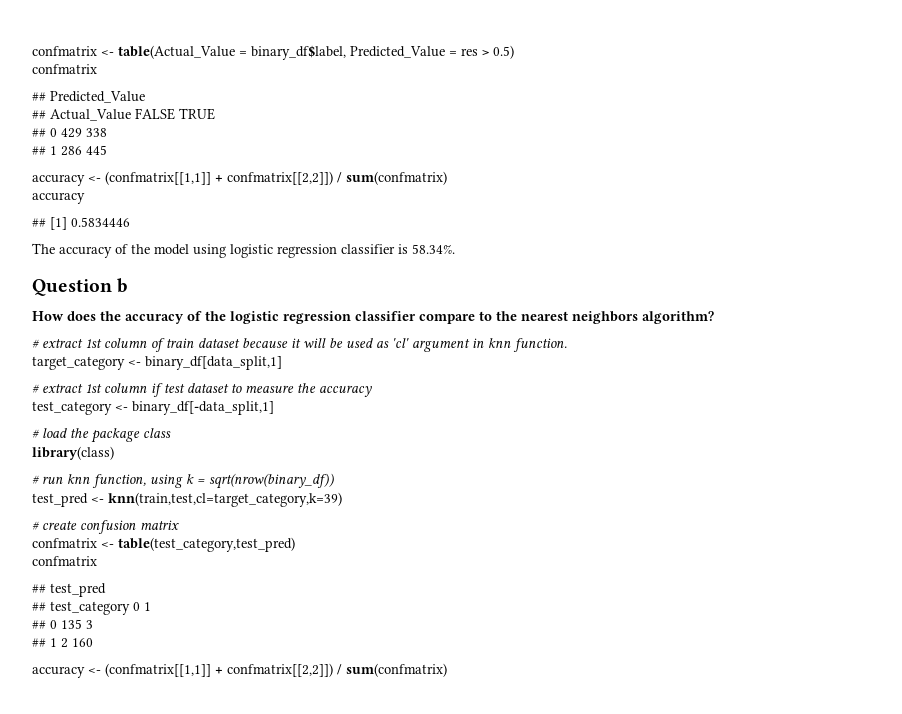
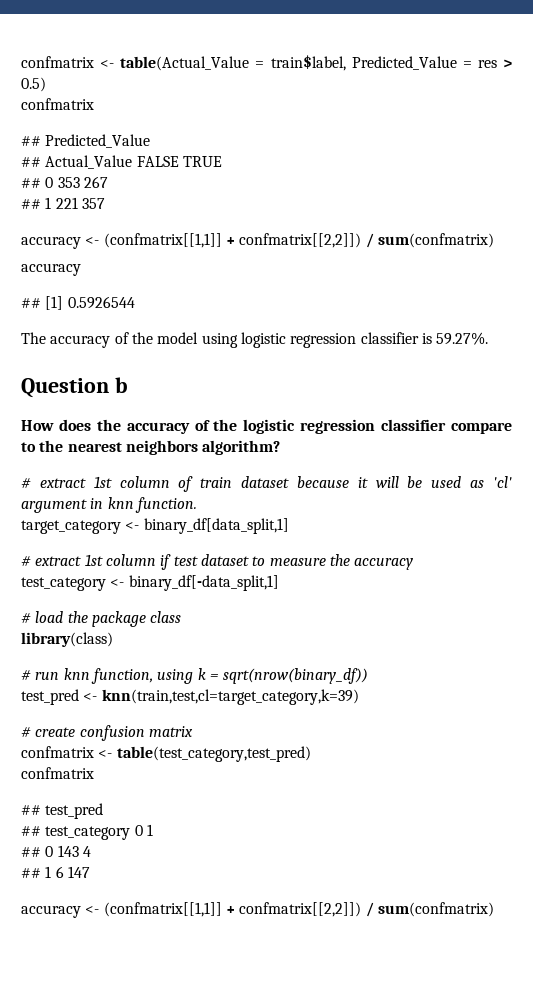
- confmatrix <- table(Actual_Value = binary_df$label, Predicted_Value = res > 0.5)
+ confmatrix <- table(Actual_Value = train$label, Predicted_Value = res > 0.5)
- ## 0 429 338
- ## 1 286 445
+ ## 0 353 267
+ ## 1 221 357
- ## [1] 0.5834446
+ ## [1] 0.5926544
- The accuracy of the model using logistic regression classifier is 58.34%.
+ The accuracy of the model using logistic regression classifier is 59.27%.
- ## 0 135 3
- ## 1 2 160
+ ## 0 143 4
+ ## 1 6 147

